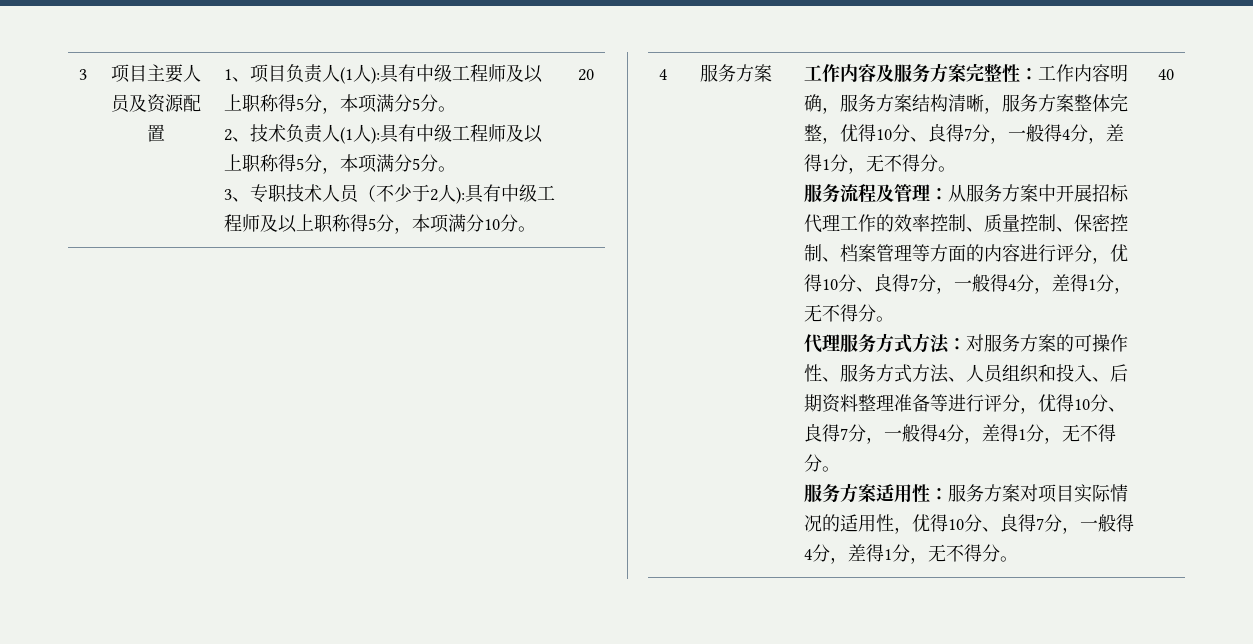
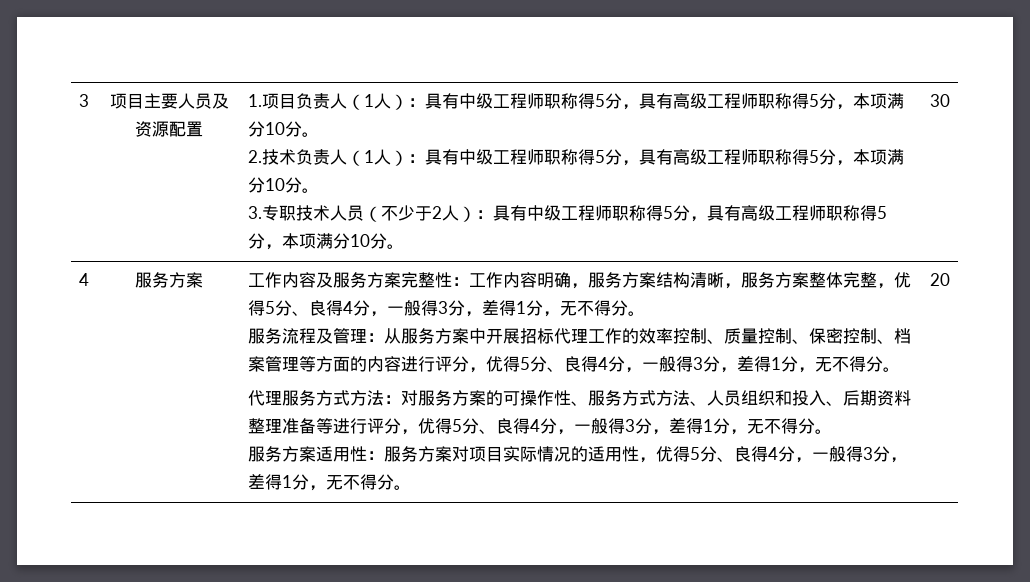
- 1、项目负责人(1人):具有中级工程师及以上职称得5分，本项满分5分。
- 2、技术负责人(1人):具有中级工程师及以上职称得5分，本项满分5分。
- 3、专职技术人员（不少于2人):具有中级工程师及以上职称得5分，本项满分10分。
+ 1.项目负责人（1人）：具有中级工程师职称得5分，具有高级工程师职称得5分，本项满分10分。
+ 2.技术负责人（1人）：具有中级工程师职称得5分，具有高级工程师职称得5分，本项满分10分。
+ 3.专职技术人员（不少于2人）：具有中级工程师职称得5分，具有高级工程师职称得5分，本项满分10分。
- 20
+ 30
- 工作内容及服务方案完整性：工作内容明确，服务方案结构清晰，服务方案整体完整，优得10分、良得7分，一般得4分，差得1分，无不得分。
+ 工作内容及服务方案完整性：工作内容明确，服务方案结构清晰，服务方案整体完整，优得5分、良得4分，一般得3分，差得1分，无不得分。
- 服务流程及管理：从服务方案中开展招标代理工作的效率控制、质量控制、保密控制、档案管理等方面的内容进行评分，优得10分、良得7分，一般得4分，差得1分，无不得分。
+ 服务流程及管理：从服务方案中开展招标代理工作的效率控制、质量控制、保密控制、档案管理等方面的内容进行评分，优得5分、良得4分，一般得3分，差得1分，无不得分。
- 代理服务方式方法：对服务方案的可操作性、服务方式方法、人员组织和投入、后期资料整理准备等进行评分，优得10分、良得7分，一般得4分，差得1分，无不得分。
+ 代理服务方式方法：对服务方案的可操作性、服务方式方法、人员组织和投入、后期资料整理准备等进行评分，优得5分、良得4分，一般得3分，差得1分，无不得分。
- 服务方案适用性：服务方案对项目实际情况的适用性，优得10分、良得7分，一般得4分，差得1分，无不得分。
+ 服务方案适用性：服务方案对项目实际情况的适用性，优得5分、良得4分，一般得3分，差得1分，无不得分。
- 40
+ 20

